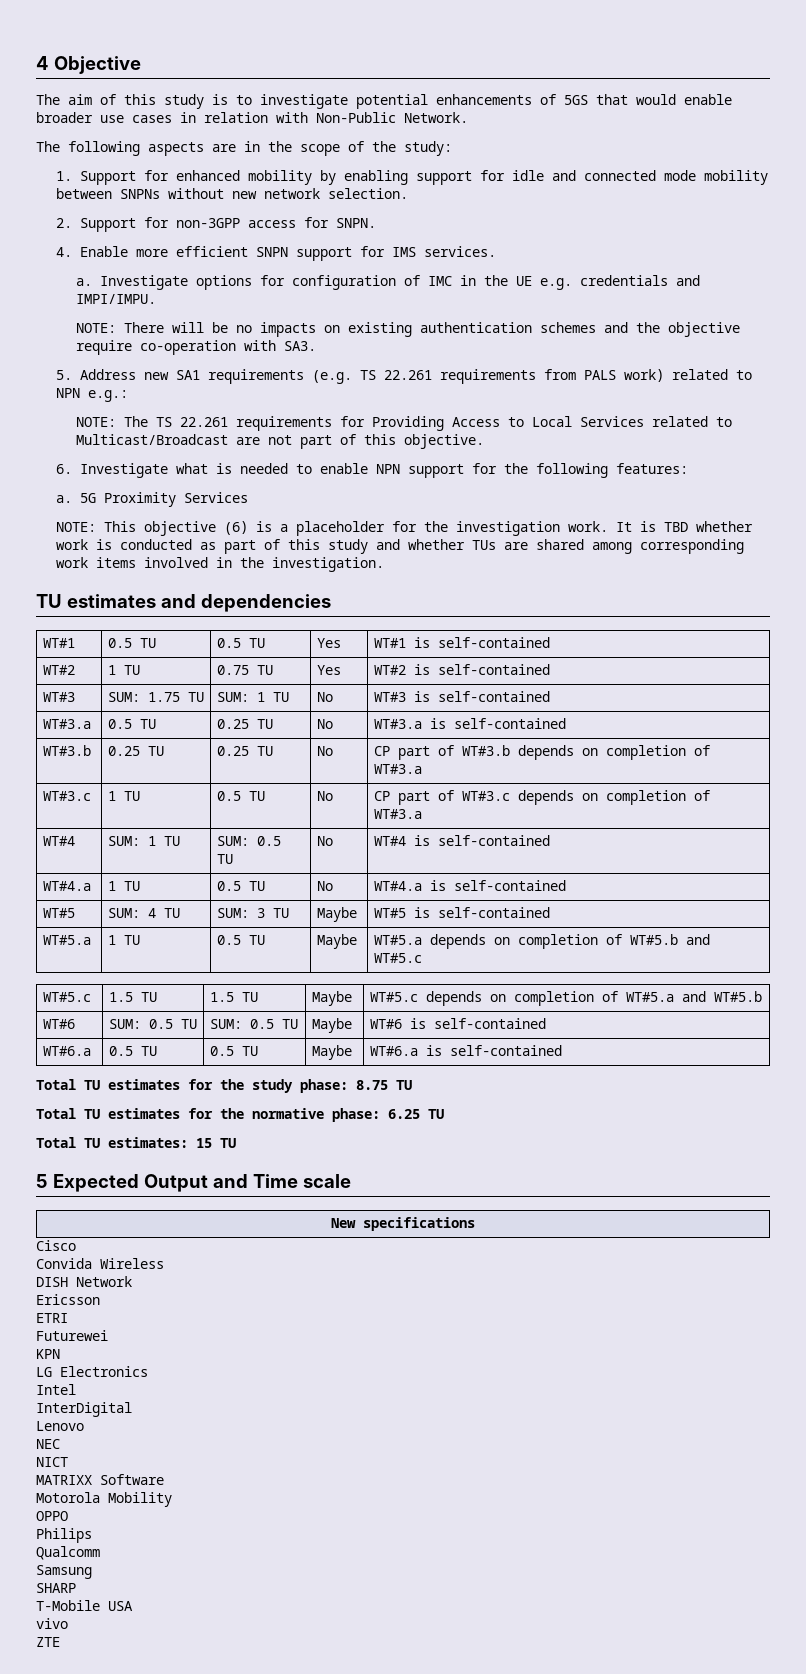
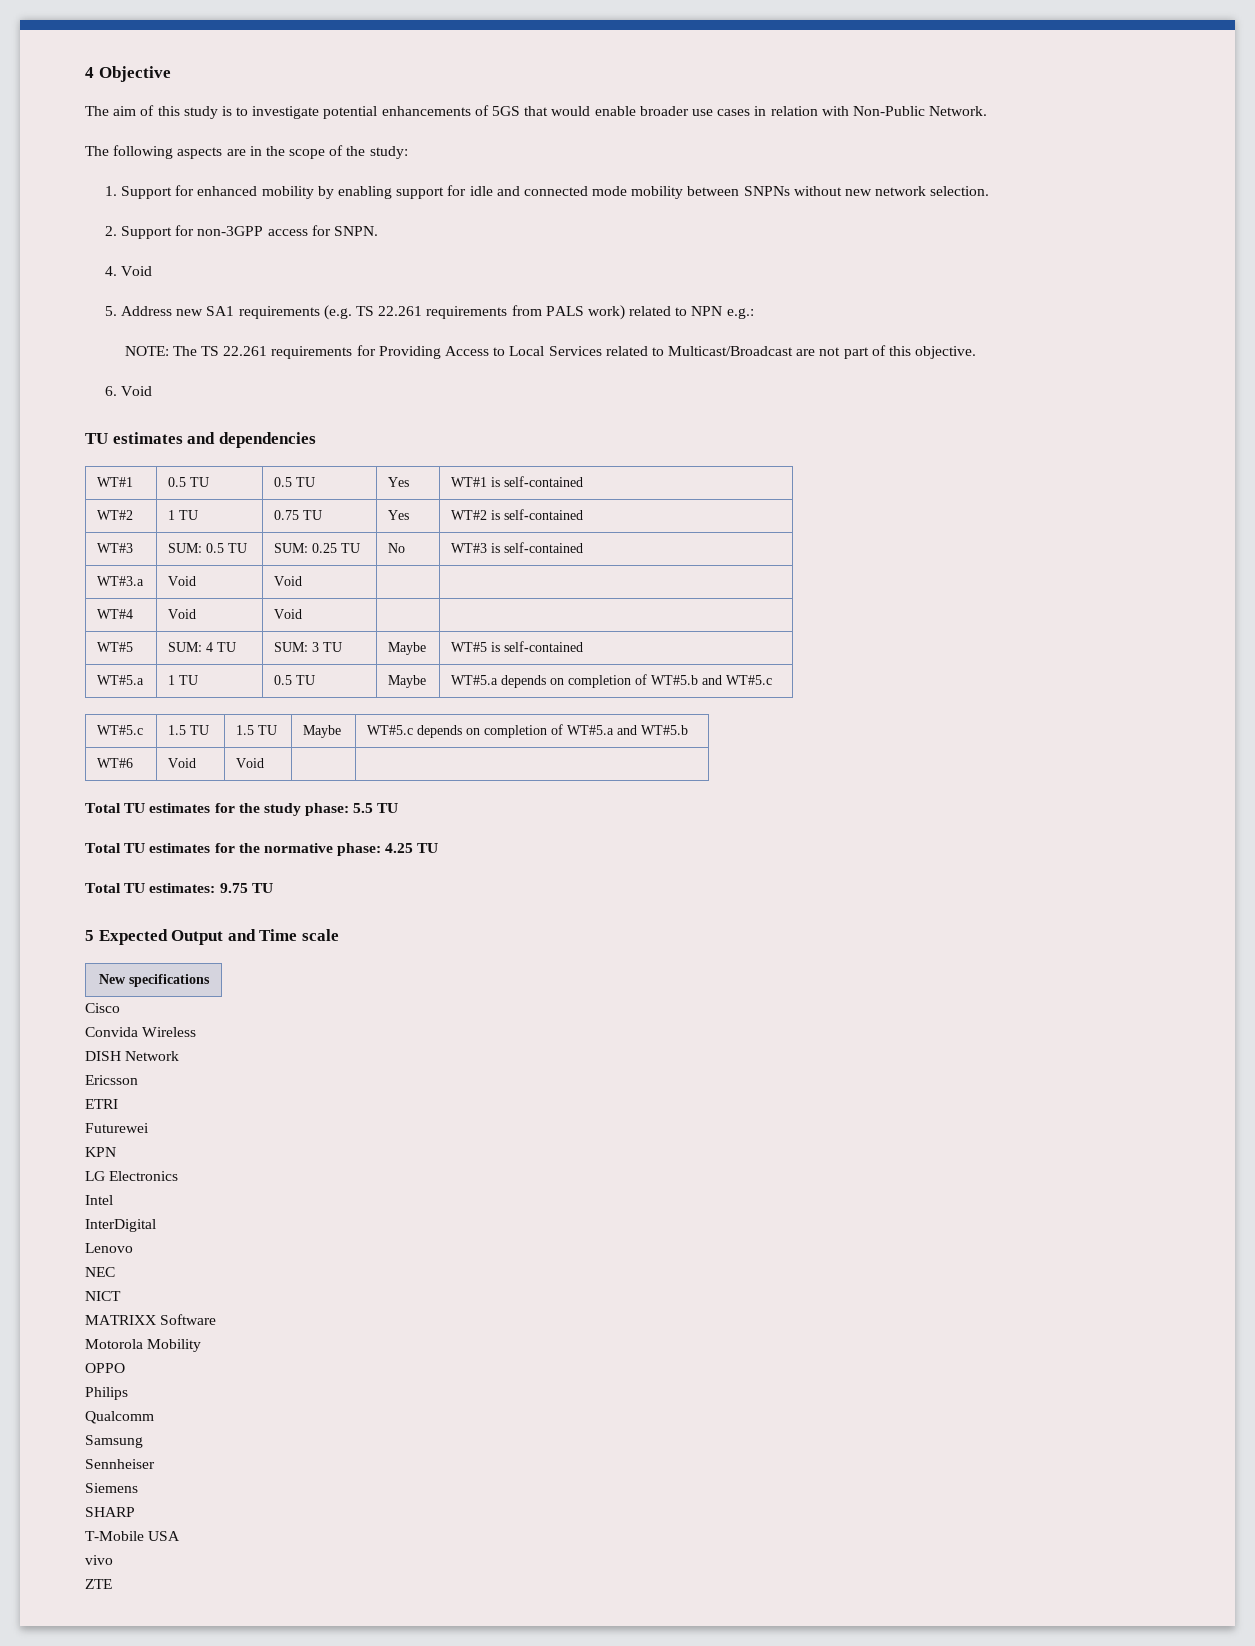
- 4. Enable more efficient SNPN support for IMS services.
- a. Investigate options for configuration of IMC in the UE e.g. credentials and IMPI/IMPU.
- NOTE: There will be no impacts on existing authentication schemes and the objective require co-operation with SA3.
+ 4. Void
- 6. Investigate what is needed to enable NPN support for the following features:
- a. 5G Proximity Services
- NOTE: This objective (6) is a placeholder for the investigation work. It is TBD whether work is conducted as part of this study and whether TUs are shared among corresponding work items involved in the investigation.
+ 6. Void
- WT#3 | SUM: 1.75 TU | SUM: 1 TU | No | WT#3 is self-contained
+ WT#3 | SUM: 0.5 TU | SUM: 0.25 TU | No | WT#3 is self-contained
- WT#3.a | 0.5 TU | 0.25 TU | No | WT#3.a is self-contained
- WT#3.b | 0.25 TU | 0.25 TU | No | CP part of WT#3.b depends on completion of WT#3.a
- WT#3.c | 1 TU | 0.5 TU | No | CP part of WT#3.c depends on completion of WT#3.a
- WT#4 | SUM: 1 TU | SUM: 0.5 TU | No | WT#4 is self-contained
- WT#4.a | 1 TU | 0.5 TU | No | WT#4.a is self-contained
+ WT#3.a | Void | Void | |
+ WT#4 | Void | Void | |
- WT#6 | SUM: 0.5 TU | SUM: 0.5 TU | Maybe | WT#6 is self-contained
- WT#6.a | 0.5 TU | 0.5 TU | Maybe | WT#6.a is self-contained
+ WT#6 | Void | Void | |
- Total TU estimates for the study phase: 8.75 TU
+ Total TU estimates for the study phase: 5.5 TU
- Total TU estimates for the normative phase: 6.25 TU
+ Total TU estimates for the normative phase: 4.25 TU
- Total TU estimates: 15 TU
+ Total TU estimates: 9.75 TU
+ Sennheiser
+ Siemens

